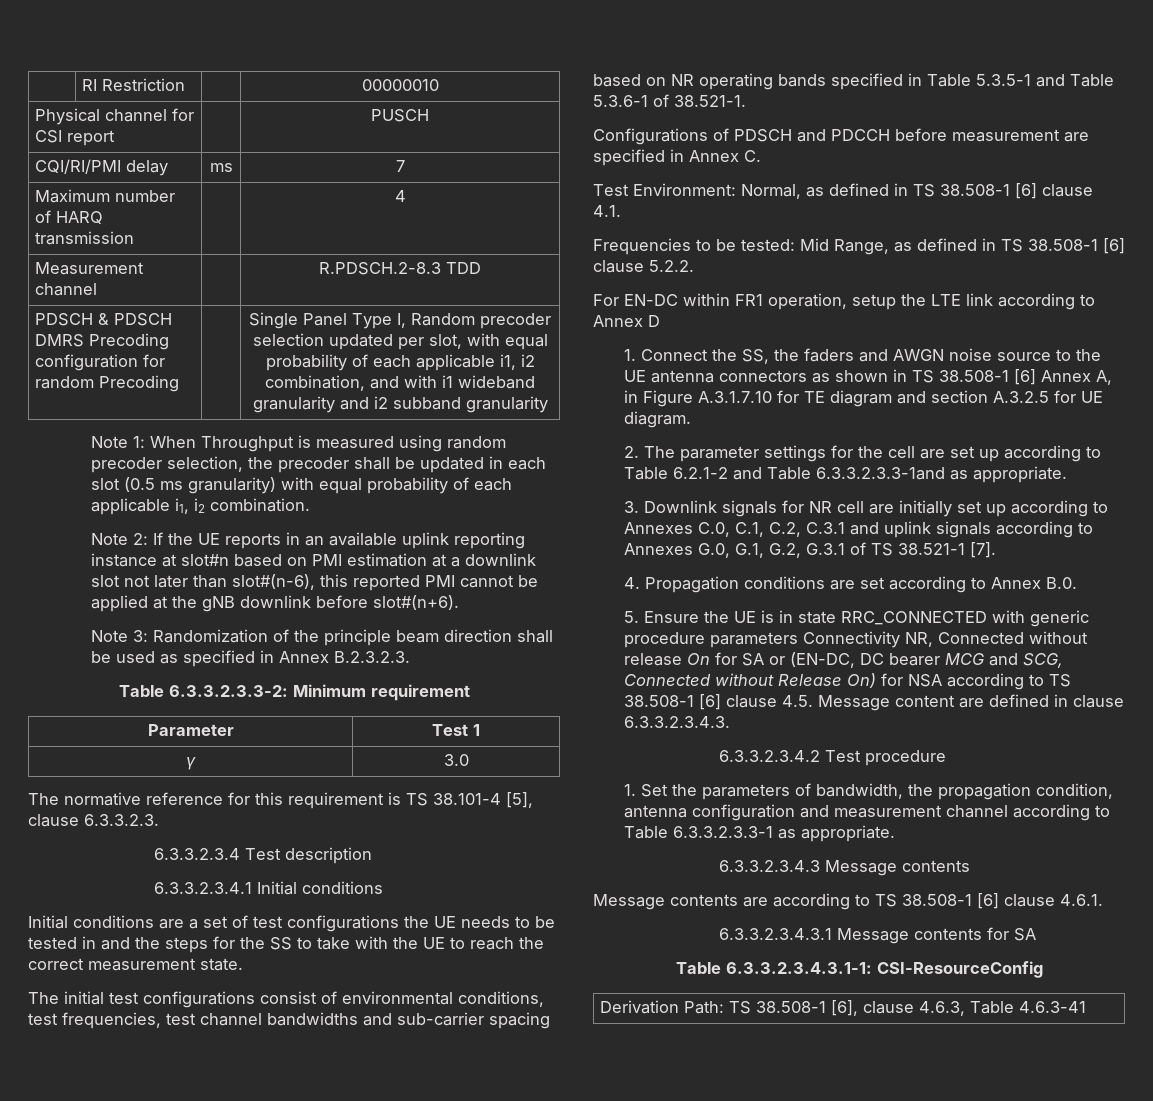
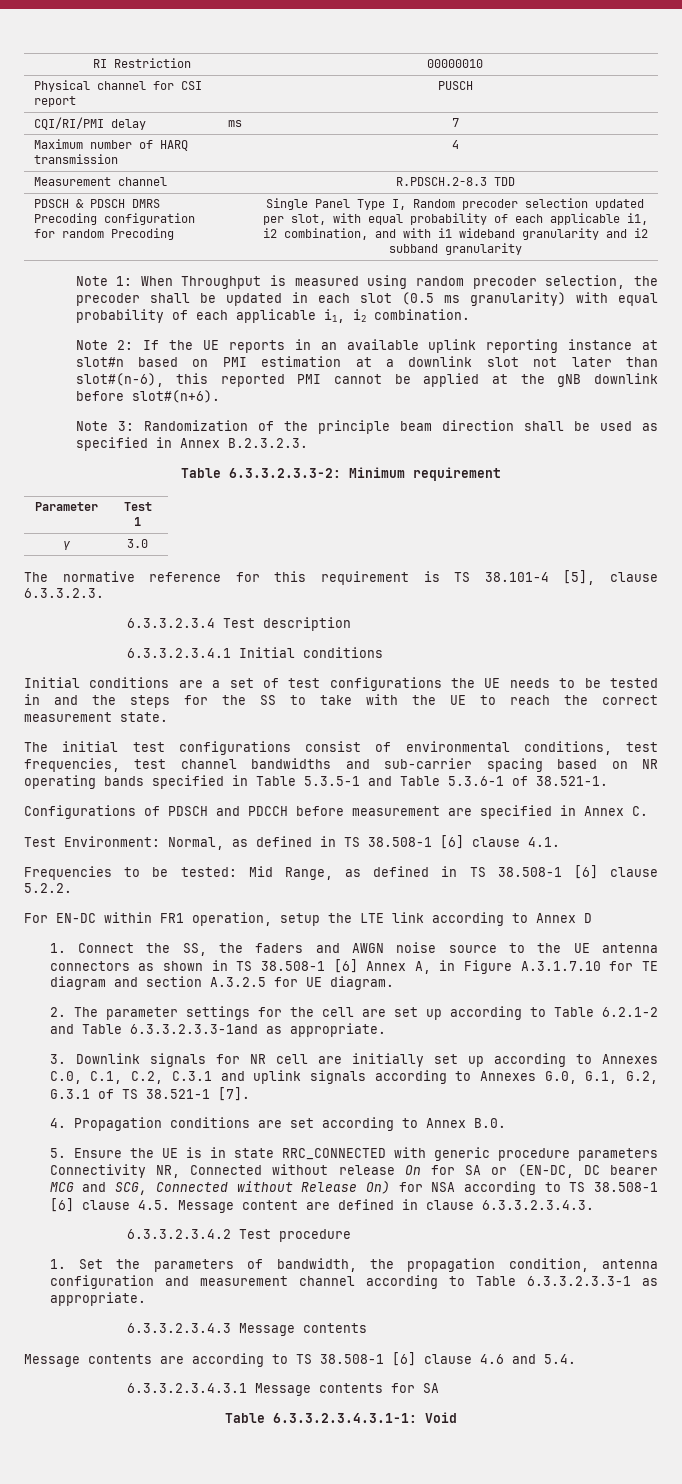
- Message contents are according to TS 38.508-1 [6] clause 4.6.1.
+ Message contents are according to TS 38.508-1 [6] clause 4.6 and 5.4.
- Table 6.3.3.2.3.4.3.1-1: CSI-ResourceConfig
- Derivation Path: TS 38.508-1 [6], clause 4.6.3, Table 4.6.3-41
+ Table 6.3.3.2.3.4.3.1-1: Void

